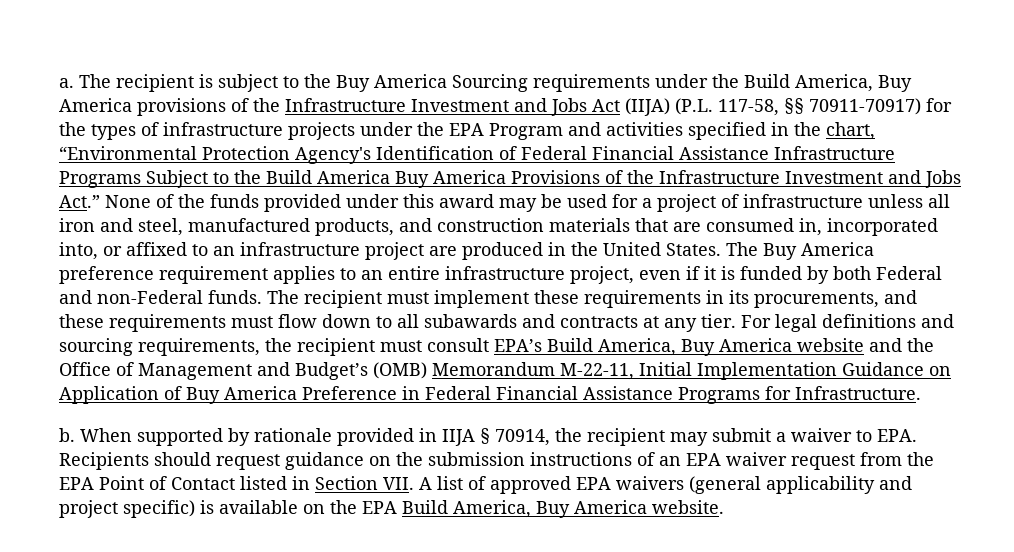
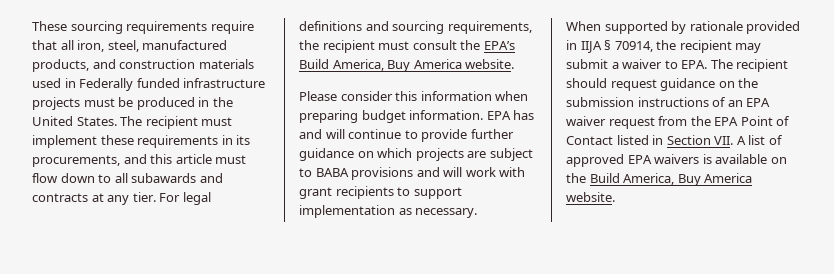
- a. The recipient is subject to the Buy America Sourcing requirements under the Build America, Buy America provisions of the Infrastructure Investment and Jobs Act (IIJA) (P.L. 117-58, §§ 70911-70917) for the types of infrastructure projects under the EPA Program and activities specified in the chart, “Environmental Protection Agency's Identification of Federal Financial Assistance Infrastructure Programs Subject to the Build America Buy America Provisions of the Infrastructure Investment and Jobs Act.” None of the funds provided under this award may be used for a project of infrastructure unless all iron and steel, manufactured products, and construction materials that are consumed in, incorporated into, or affixed to an infrastructure project are produced in the United States.
+ These sourcing requirements require that all iron, steel, manufactured products, and construction materials used in Federally funded infrastructure projects must be produced in the United States.
- The Buy America preference requirement applies to an entire infrastructure project, even if it is funded by both Federal and non-Federal funds. The recipient must implement these requirements in its procurements, and these requirements must flow down to all subawards and contracts at any tier.
+ The recipient must implement these requirements in its procurements, and this article must flow down to all subawards and contracts at any tier.
- For legal definitions and sourcing requirements, the recipient must consult EPA’s Build America, Buy America website and the Office of Management and Budget’s (OMB) Memorandum M-22-11, Initial Implementation Guidance on Application of Buy America Preference in Federal Financial Assistance Programs for Infrastructure.
- b. When supported by rationale provided in IIJA § 70914, the recipient may submit a waiver to EPA. Recipients should request guidance on the submission instructions of an EPA waiver request from the EPA Point of Contact listed in Section VII. A list of approved EPA waivers (general applicability and project specific) is available on the EPA Build America, Buy America website.
+ For legal definitions and sourcing requirements, the recipient must consult the EPA’s Build America, Buy America website.
+ Please consider this information when preparing budget information. EPA has and will continue to provide further guidance on which projects are subject to BABA provisions and will work with grant recipients to support implementation as necessary.
+ When supported by rationale provided in IIJA § 70914, the recipient may submit a waiver to EPA. The recipient should request guidance on the submission instructions of an EPA waiver request from the EPA Point of Contact listed in Section VII. A list of approved EPA waivers is available on the Build America, Buy America website.

